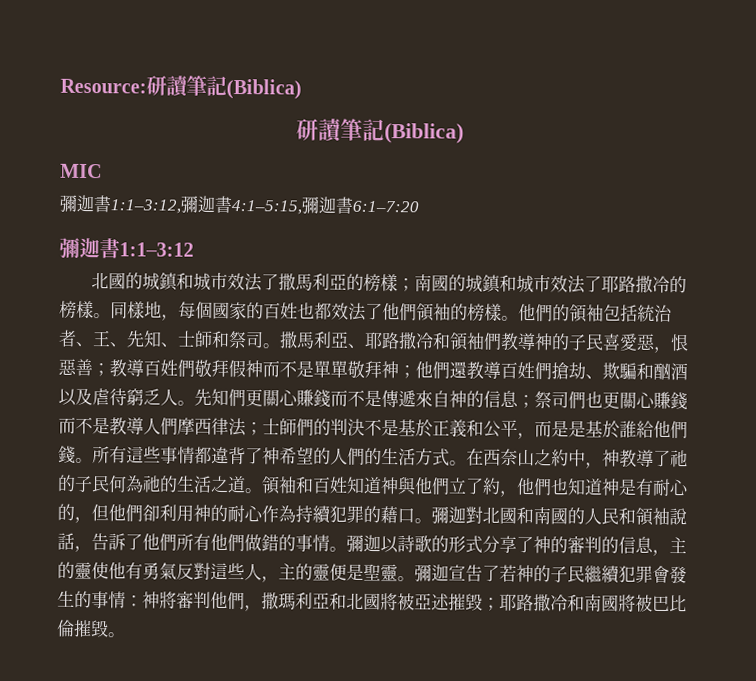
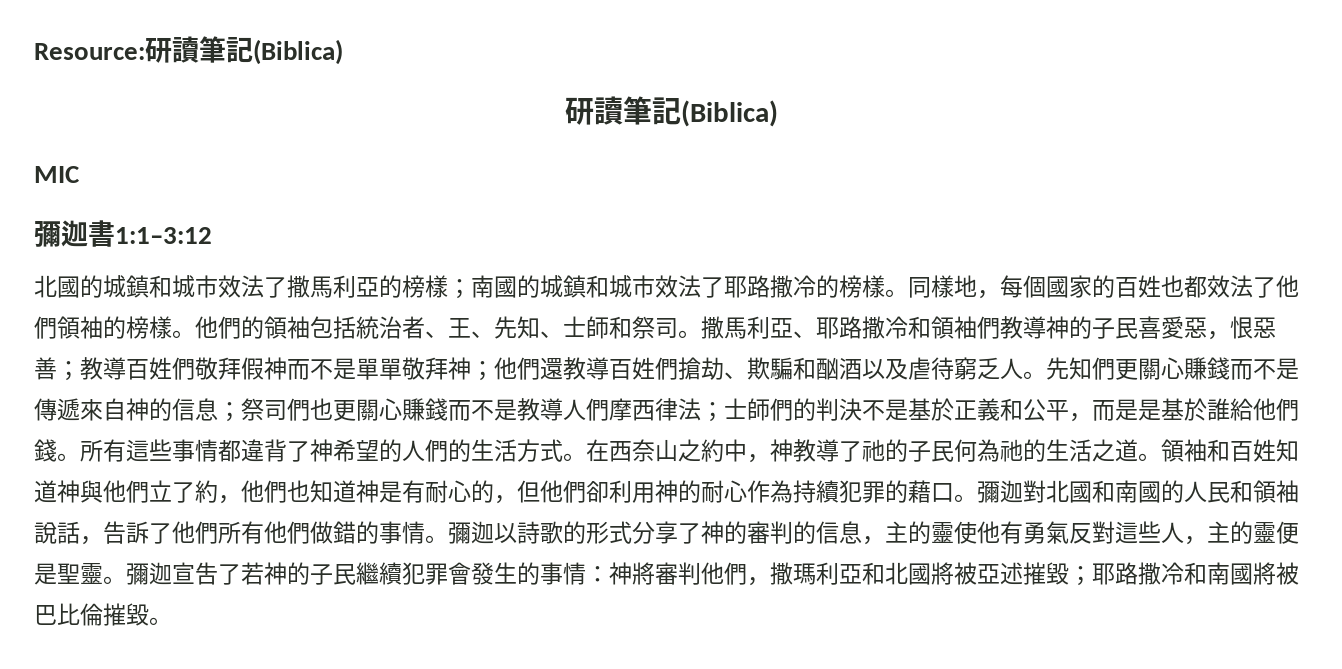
- 彌迦書1:1–3:12,彌迦書4:1–5:15,彌迦書6:1–7:20

